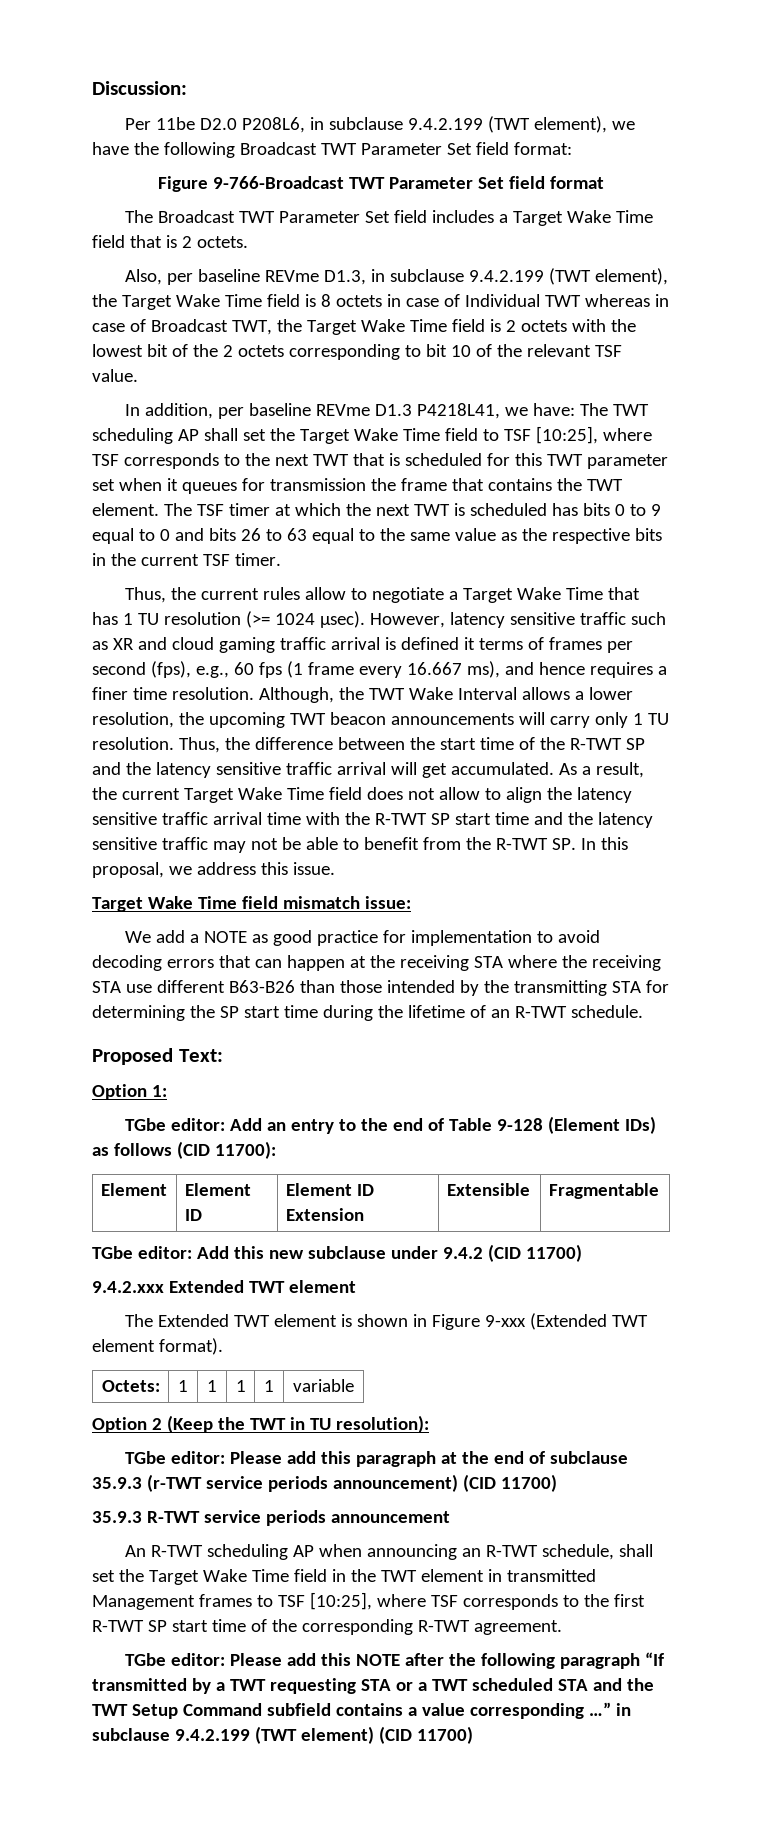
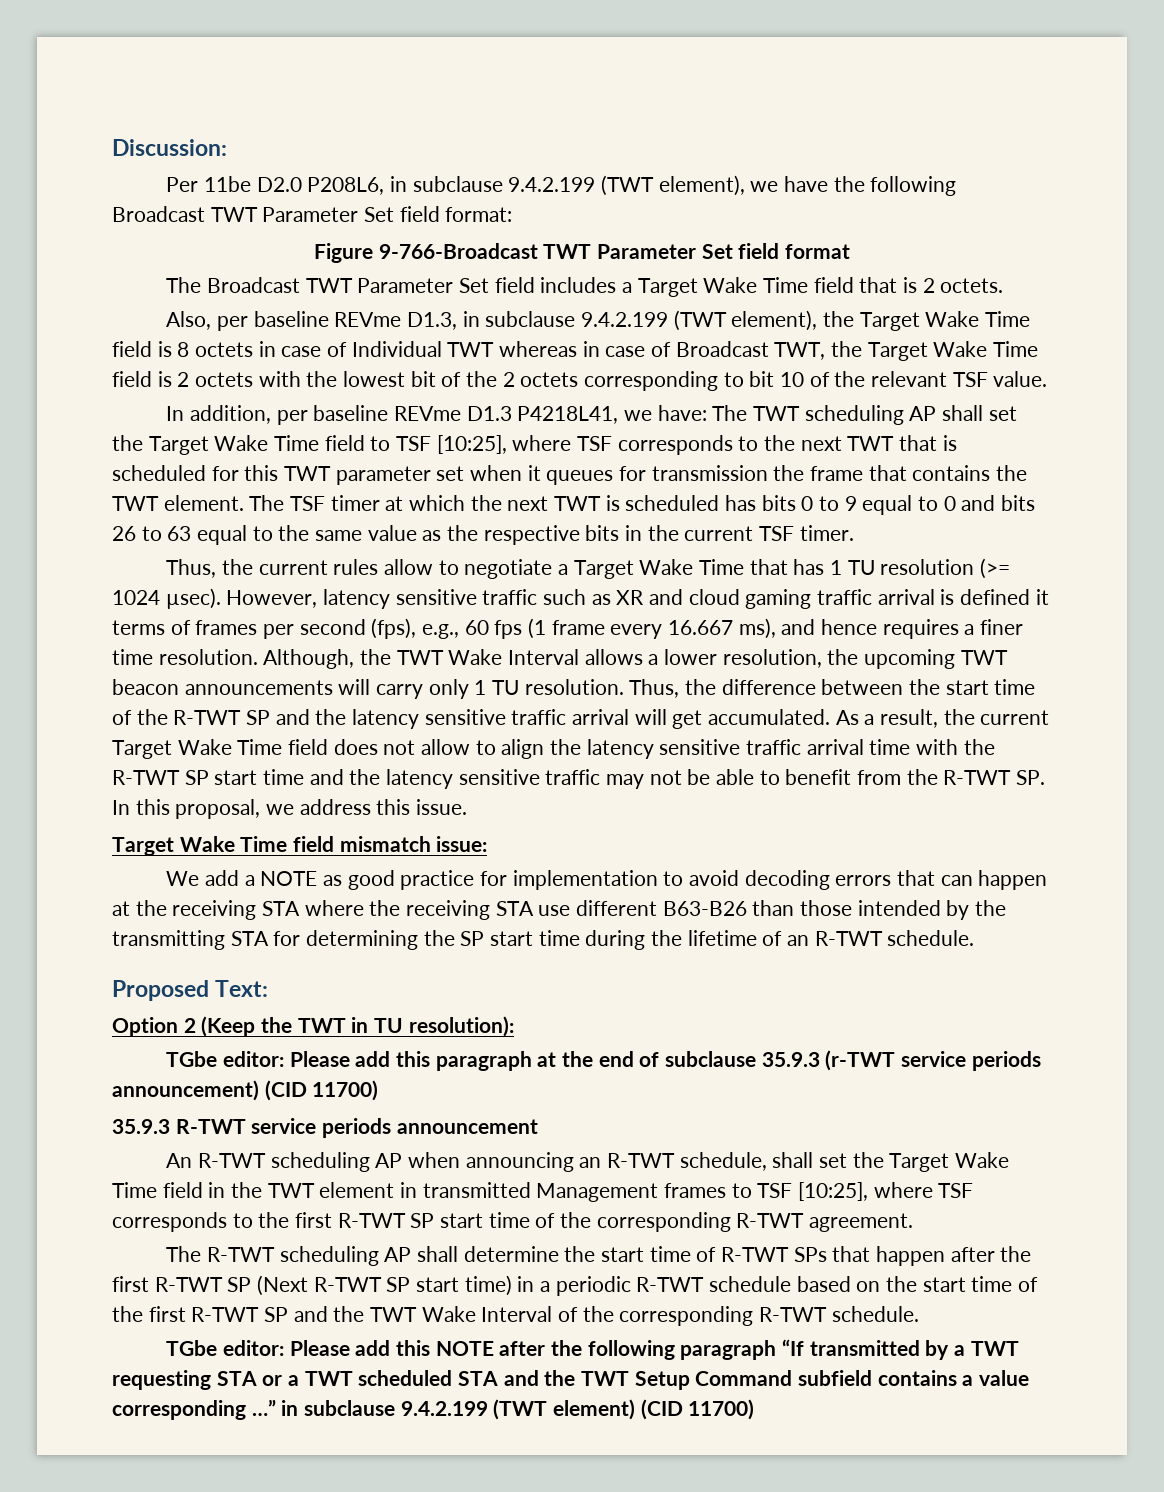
- Option 1:
- TGbe editor: Add an entry to the end of Table 9-128 (Element IDs) as follows (CID 11700):
- Element | Element ID | Element ID Extension | Extensible | Fragmentable
- TGbe editor: Add this new subclause under 9.4.2 (CID 11700)
- 9.4.2.xxx Extended TWT element
- The Extended TWT element is shown in Figure 9-xxx (Extended TWT element format).
- Octets: | 1 | 1 | 1 | 1 | variable
+ The R-TWT scheduling AP shall determine the start time of R-TWT SPs that happen after the first R-TWT SP (Next R-TWT SP start time) in a periodic R-TWT schedule based on the start time of the first R-TWT SP and the TWT Wake Interval of the corresponding R-TWT schedule.

